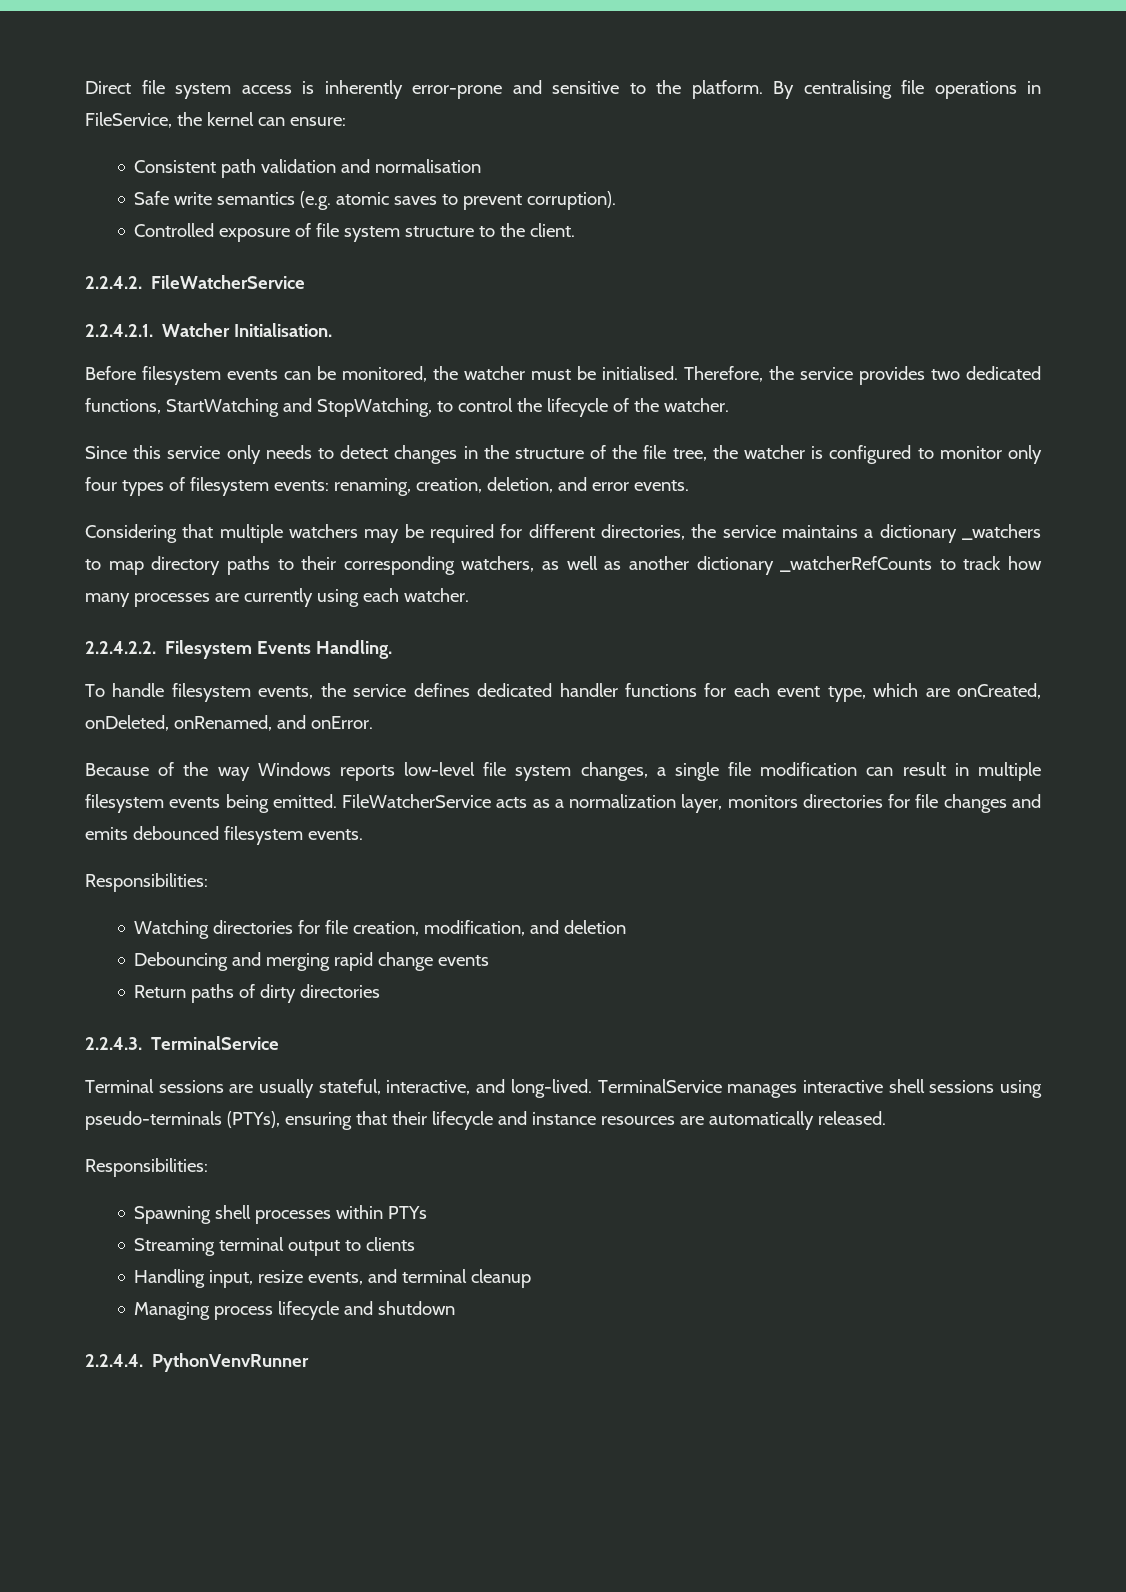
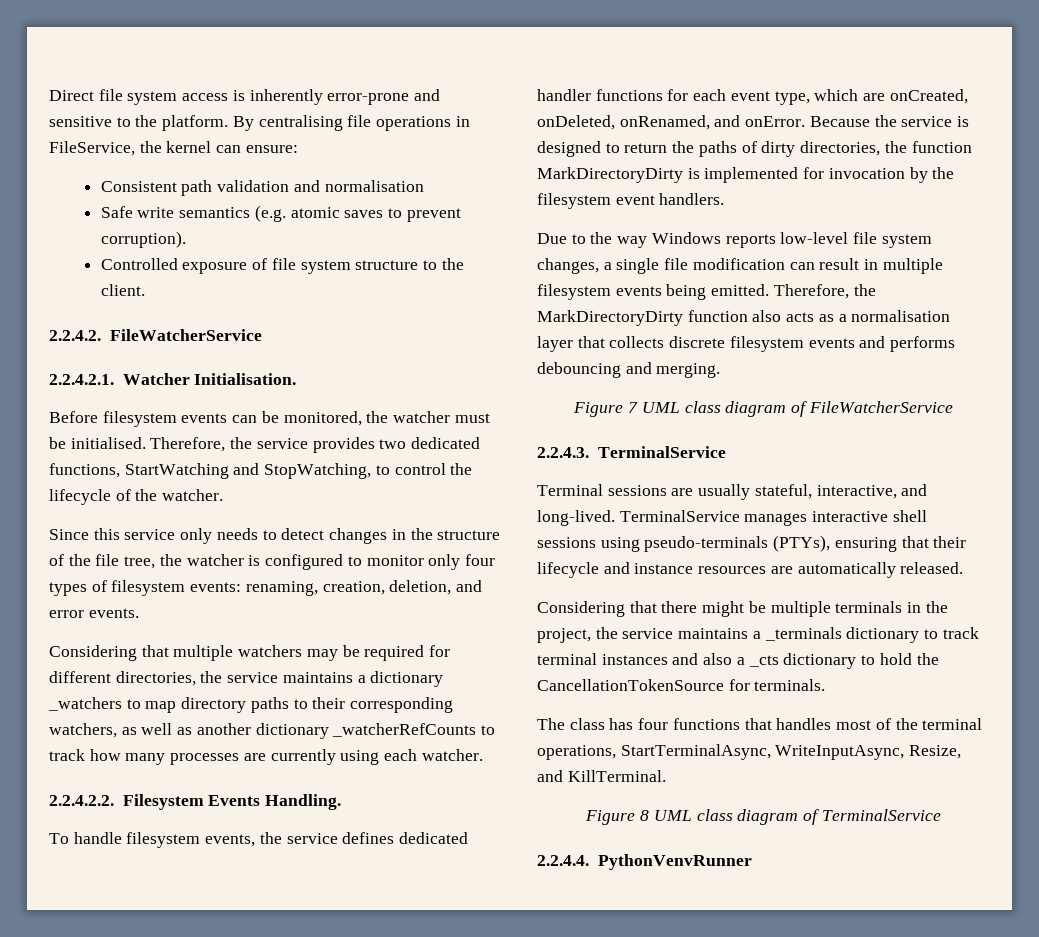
- To handle filesystem events, the service defines dedicated handler functions for each event type, which are onCreated, onDeleted, onRenamed, and onError.
- Because of the way Windows reports low-level file system changes, a single file modification can result in multiple filesystem events being emitted.
+ To handle filesystem events, the service defines dedicated handler functions for each event type, which are onCreated, onDeleted, onRenamed, and onError. Because the service is designed to return the paths of dirty directories, the function MarkDirectoryDirty is implemented for invocation by the filesystem event handlers.
+ Due to the way Windows reports low-level file system changes, a single file modification can result in multiple filesystem events being emitted.
- FileWatcherService acts as a normalization layer, monitors directories for file changes and emits debounced filesystem events.
- Responsibilities:
- Watching directories for file creation, modification, and deletion
- Debouncing and merging rapid change events
- Return paths of dirty directories
+ Therefore, the MarkDirectoryDirty function also acts as a normalisation layer that collects discrete filesystem events and performs debouncing and merging.
+ Figure 7 UML class diagram of FileWatcherService
  TerminalService manages interactive shell sessions using pseudo-terminals (PTYs), ensuring that their lifecycle and instance resources are automatically released.
- Responsibilities:
- Spawning shell processes within PTYs
- Streaming terminal output to clients
- Handling input, resize events, and terminal cleanup
- Managing process lifecycle and shutdown
+ Considering that there might be multiple terminals in the project, the service maintains a _terminals dictionary to track terminal instances and also a _cts dictionary to hold the CancellationTokenSource for terminals.
+ The class has four functions that handles most of the terminal operations, StartTerminalAsync, WriteInputAsync, Resize, and KillTerminal.
+ Figure 8 UML class diagram of TerminalService

